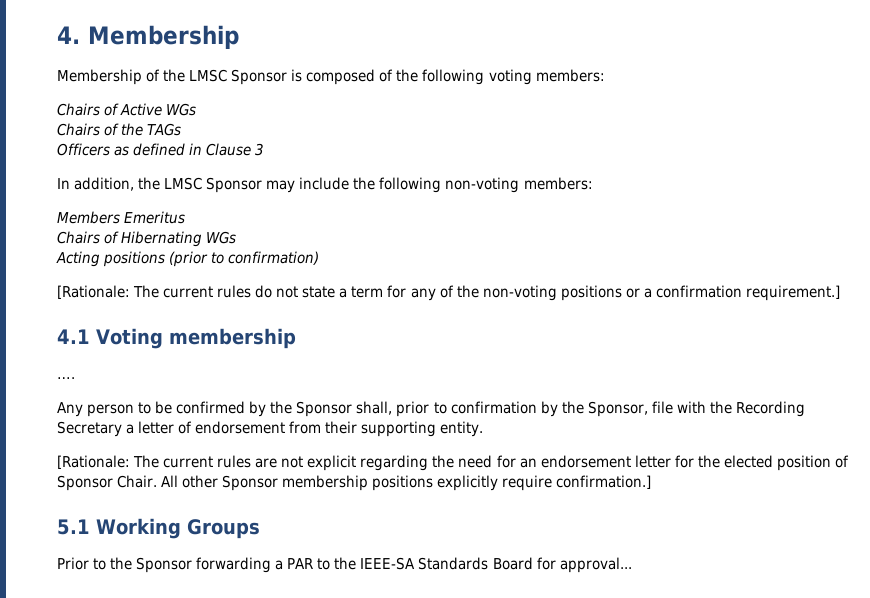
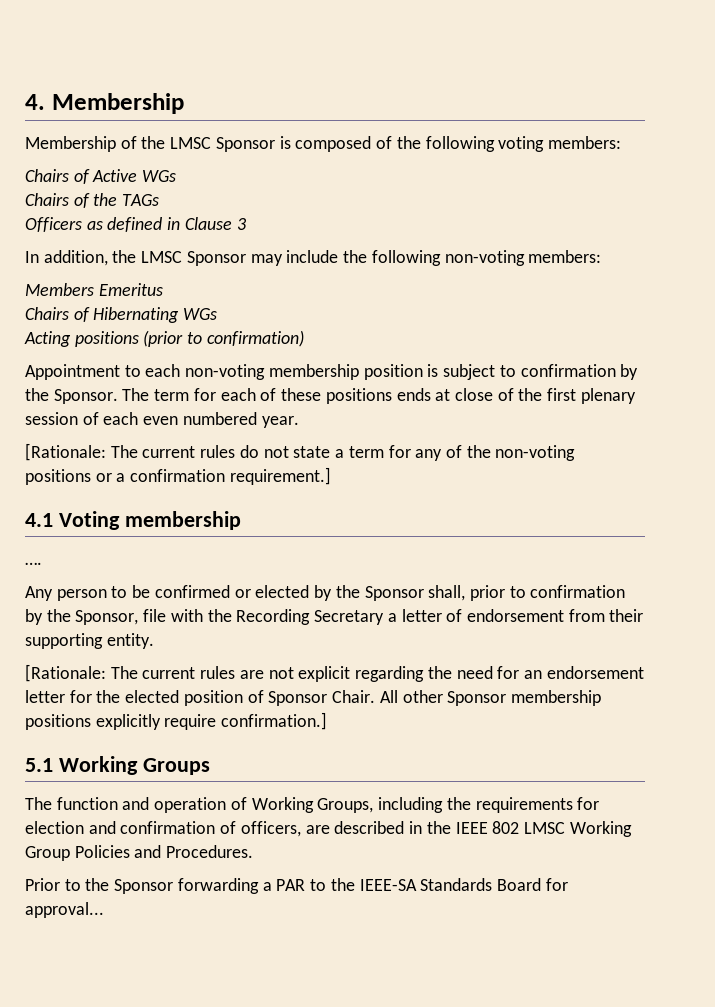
+ Appointment to each non-voting membership position is subject to confirmation by the Sponsor. The term for each of these positions ends at close of the first plenary session of each even numbered year.
- Any person to be confirmed by the Sponsor shall, prior to confirmation by the Sponsor, file with the Recording Secretary a letter of endorsement from their supporting entity.
+ Any person to be confirmed or elected by the Sponsor shall, prior to confirmation by the Sponsor, file with the Recording Secretary a letter of endorsement from their supporting entity.
+ The function and operation of Working Groups, including the requirements for election and confirmation of officers, are described in the IEEE 802 LMSC Working Group Policies and Procedures.

